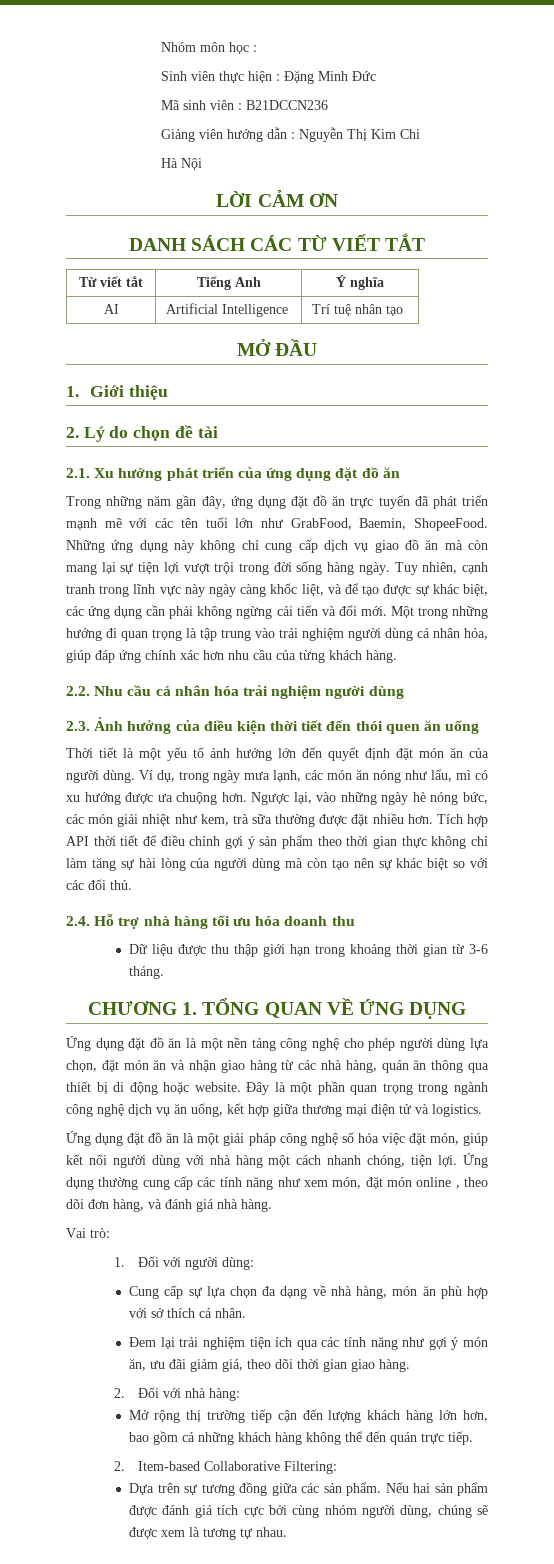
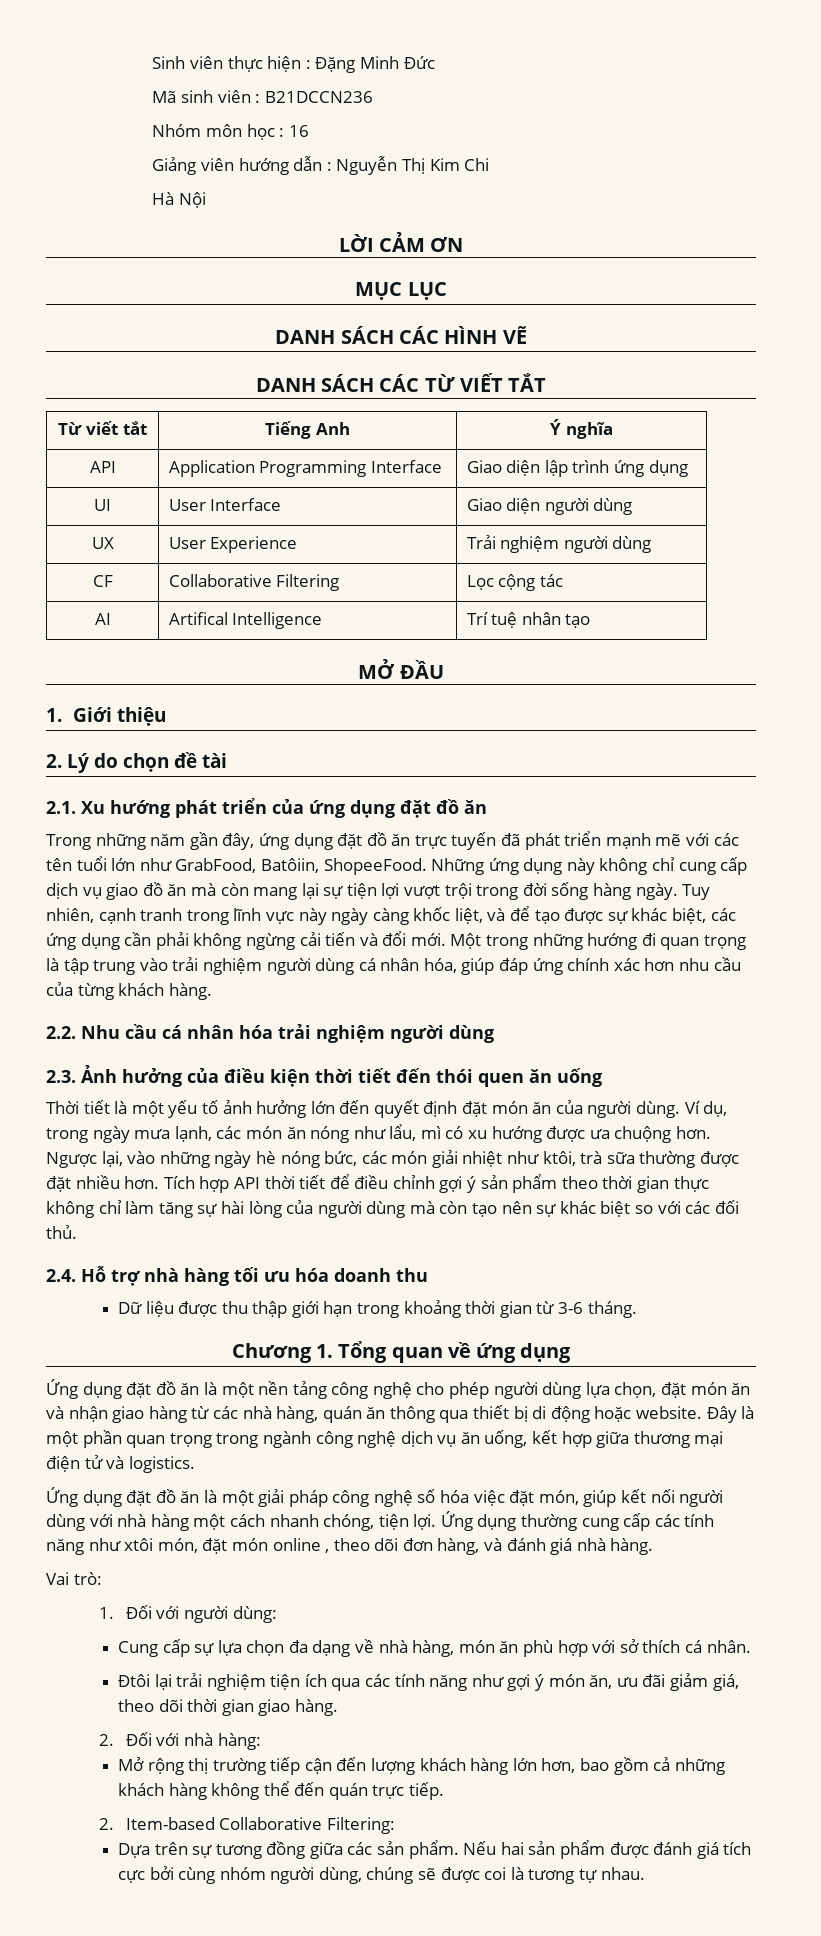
- Nhóm môn học :
+ Nhóm môn học : 16
+ MỤC LỤC
+ DANH SÁCH CÁC HÌNH VẼ
+ API | Application Programming Interface | Giao diện lập trình ứng dụng
+ UI | User Interface | Giao diện người dùng
+ UX | User Experience | Trải nghiệm người dùng
+ CF | Collaborative Filtering | Lọc cộng tác
- AI | Artificial Intelligence | Trí tuệ nhân tạo
+ AI | Artifical Intelligence | Trí tuệ nhân tạo
- Trong những năm gần đây, ứng dụng đặt đồ ăn trực tuyến đã phát triển mạnh mẽ với các tên tuổi lớn như GrabFood, Baemin, ShopeeFood.
+ Trong những năm gần đây, ứng dụng đặt đồ ăn trực tuyến đã phát triển mạnh mẽ với các tên tuổi lớn như GrabFood, Batôiin, ShopeeFood.
- Ngược lại, vào những ngày hè nóng bức, các món giải nhiệt như kem, trà sữa thường được đặt nhiều hơn.
+ Ngược lại, vào những ngày hè nóng bức, các món giải nhiệt như ktôi, trà sữa thường được đặt nhiều hơn.
- CHƯƠNG 1. TỔNG QUAN VỀ ỨNG DỤNG
+ Chương 1. Tổng quan về ứng dụng
- Ứng dụng thường cung cấp các tính năng như xem món, đặt món online , theo dõi đơn hàng, và đánh giá nhà hàng.
+ Ứng dụng thường cung cấp các tính năng như xtôi món, đặt món online , theo dõi đơn hàng, và đánh giá nhà hàng.
- Đem lại trải nghiệm tiện ích qua các tính năng như gợi ý món ăn, ưu đãi giảm giá, theo dõi thời gian giao hàng.
+ Đtôi lại trải nghiệm tiện ích qua các tính năng như gợi ý món ăn, ưu đãi giảm giá, theo dõi thời gian giao hàng.
- Nếu hai sản phẩm được đánh giá tích cực bởi cùng nhóm người dùng, chúng sẽ được xem là tương tự nhau.
+ Nếu hai sản phẩm được đánh giá tích cực bởi cùng nhóm người dùng, chúng sẽ được coi là tương tự nhau.

